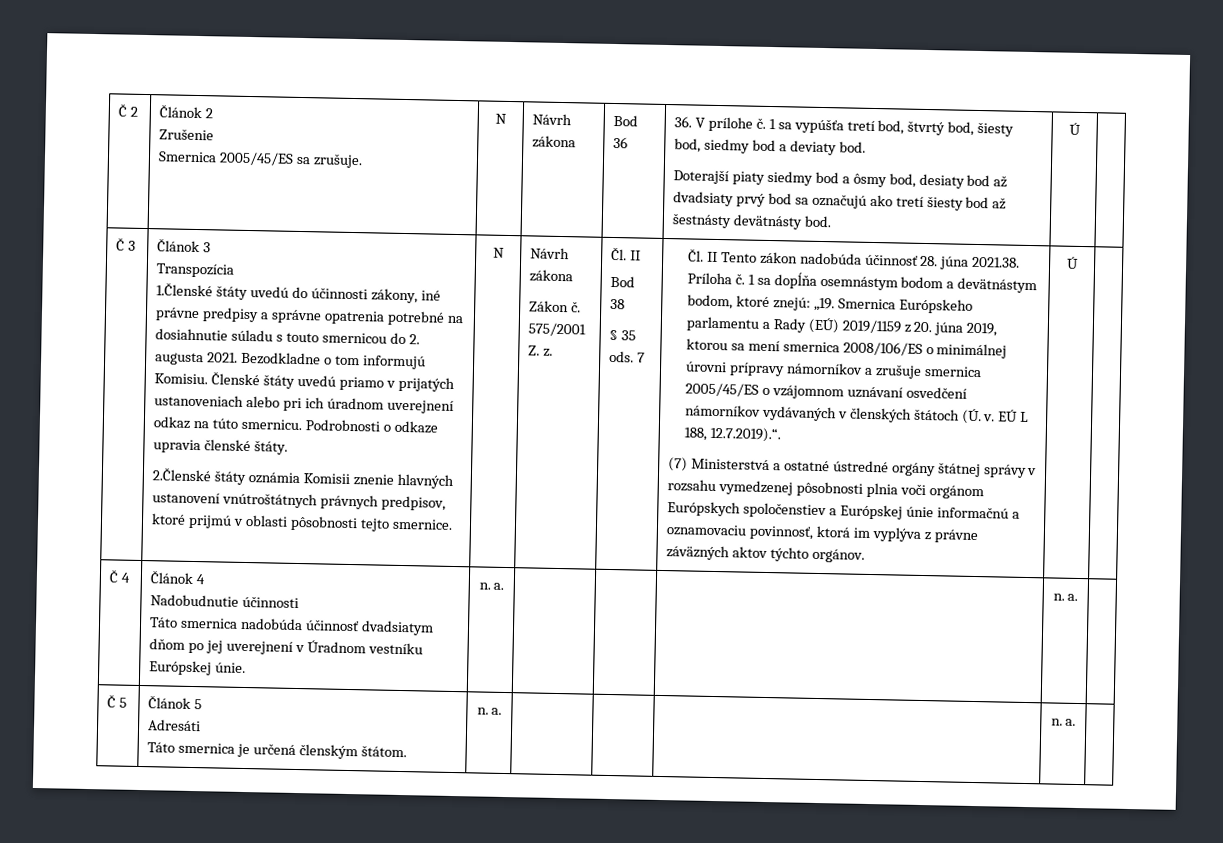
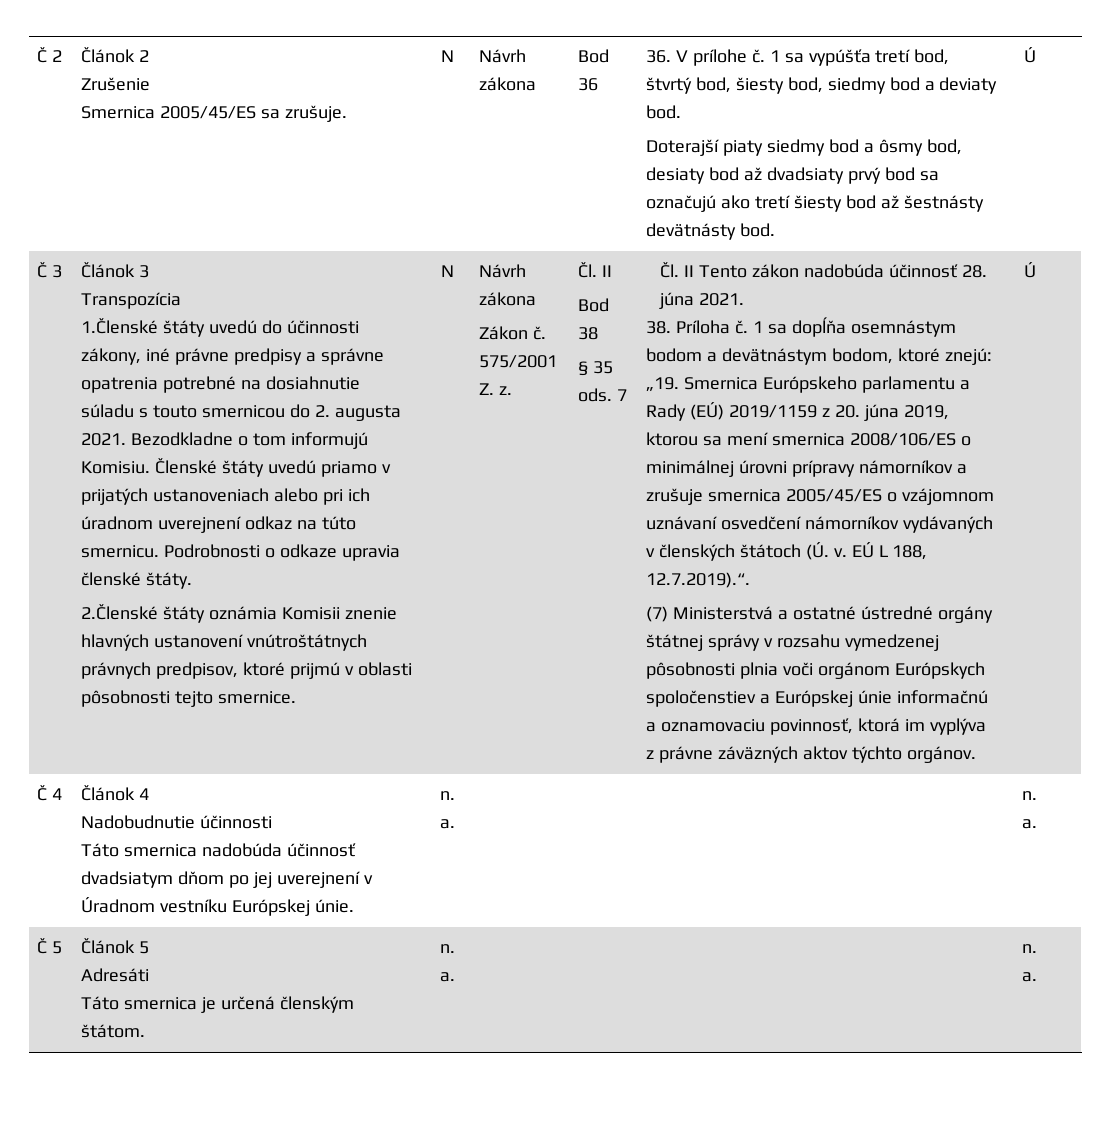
- Čl. II Tento zákon nadobúda účinnosť 28. júna 2021.38. Príloha č.
+ Čl. II Tento zákon nadobúda účinnosť 28. júna 2021.
+ 38. Príloha č.

